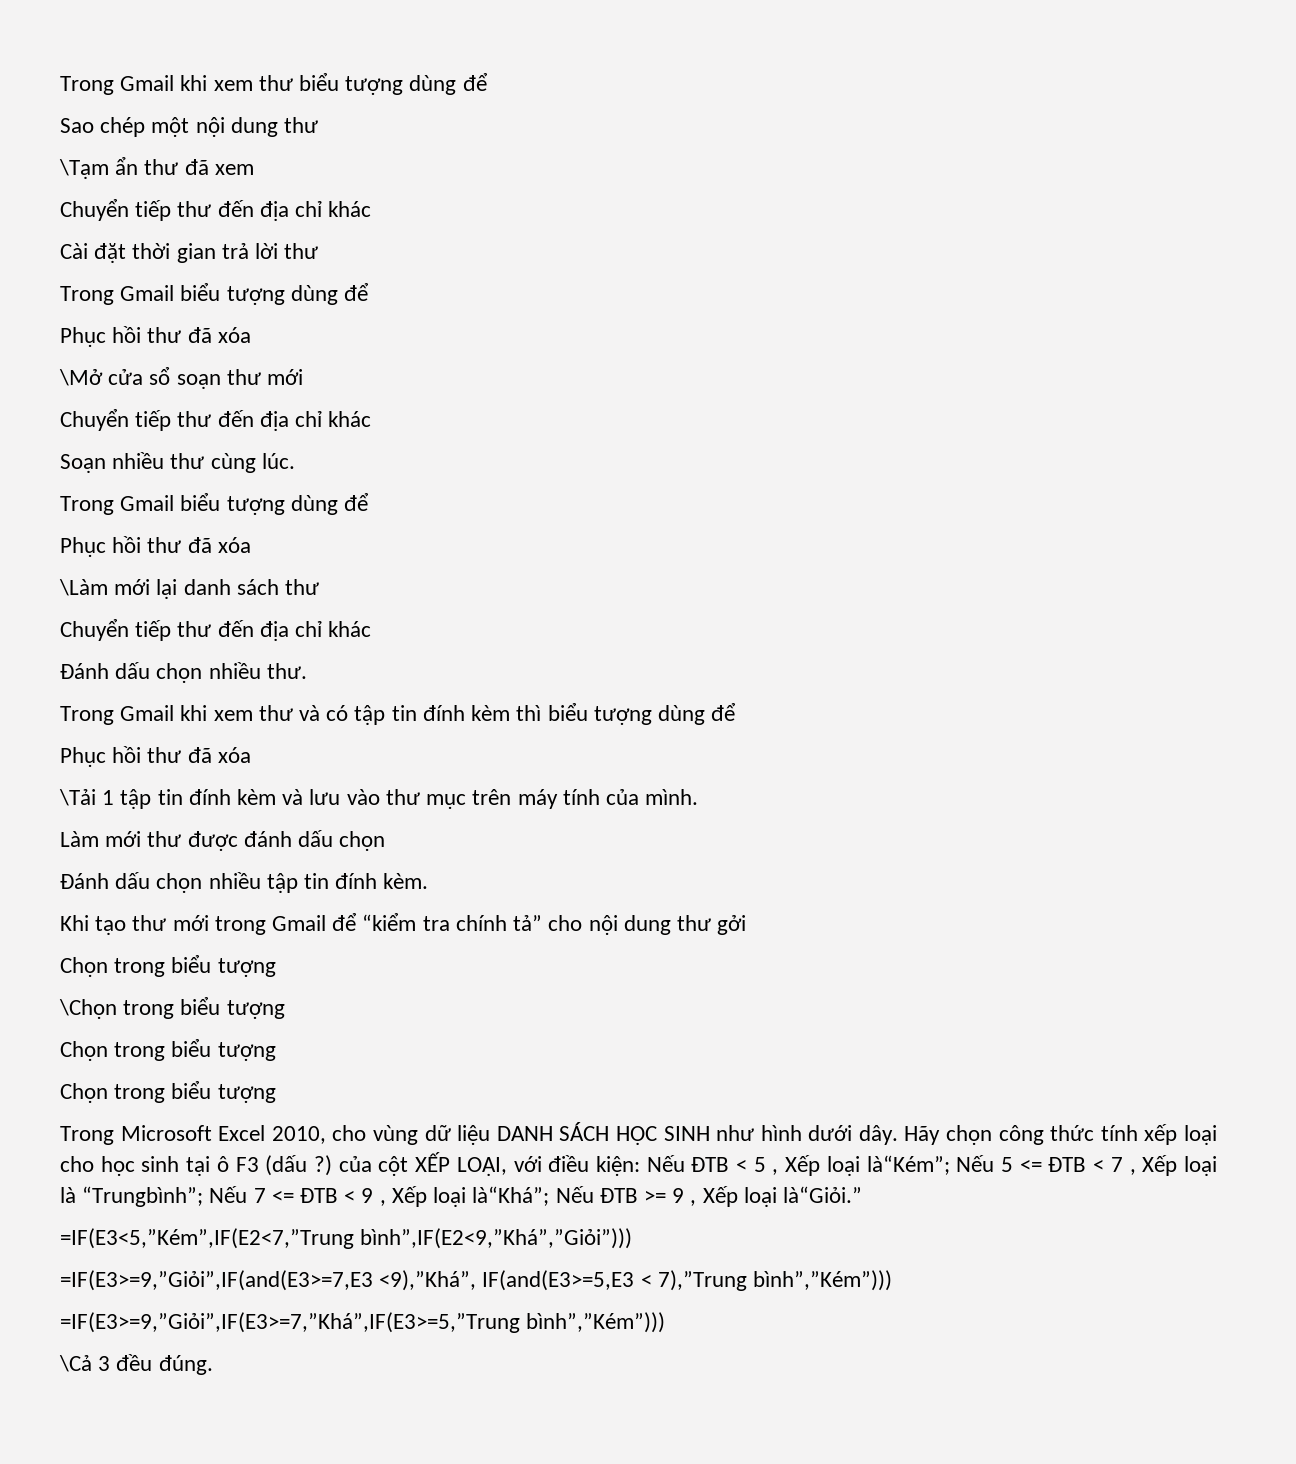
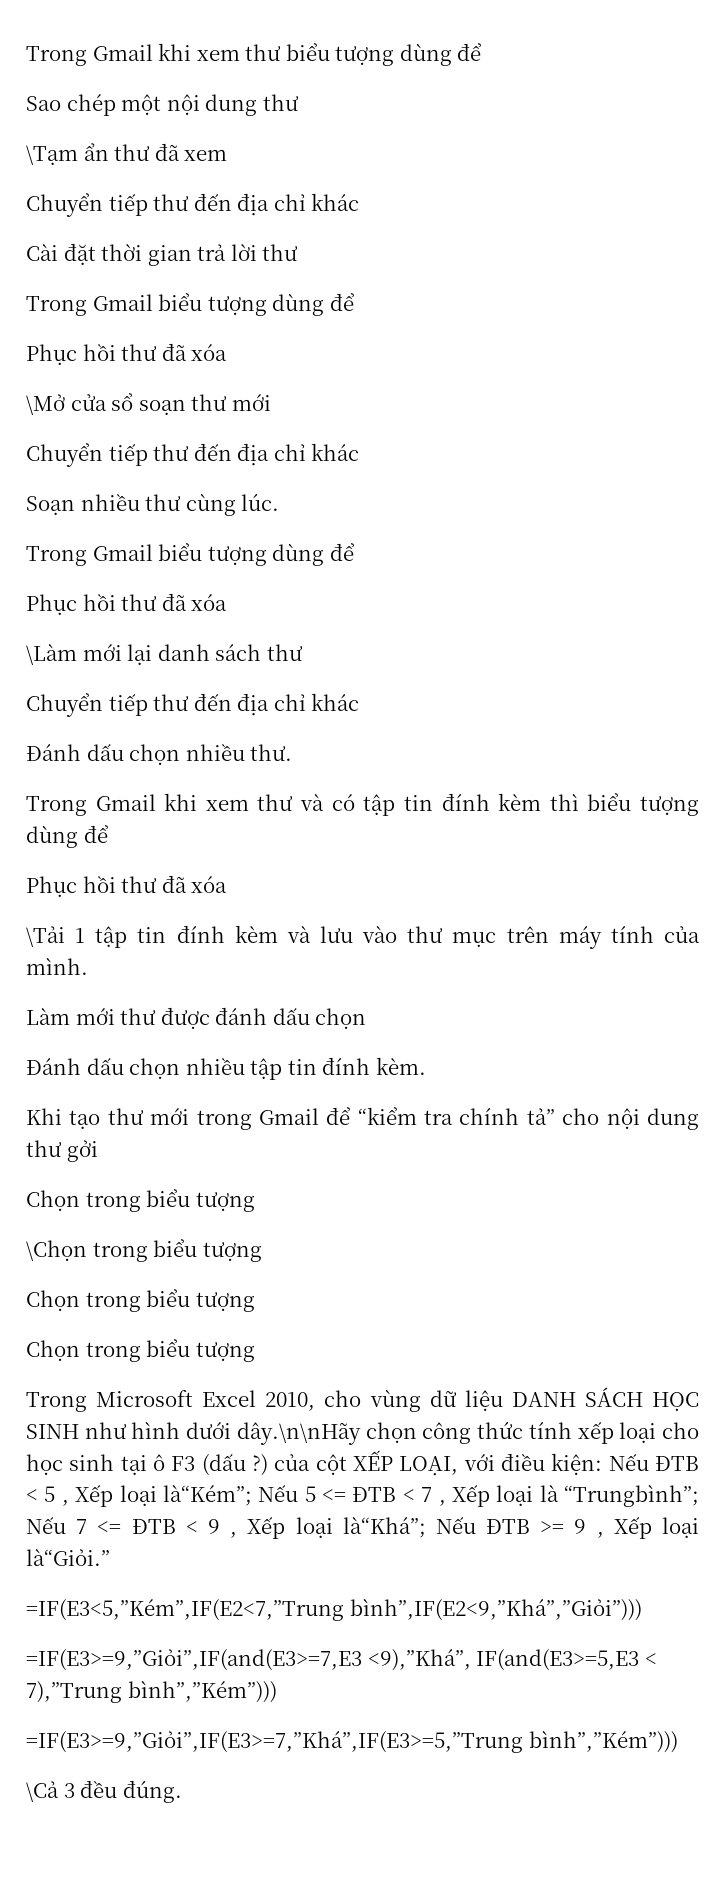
- Trong Microsoft Excel 2010, cho vùng dữ liệu DANH SÁCH HỌC SINH như hình dưới dây. Hãy chọn công thức tính xếp loại cho học sinh tại ô F3 (dấu ?) của cột XẾP LOẠI, với điều kiện:
+ Trong Microsoft Excel 2010, cho vùng dữ liệu DANH SÁCH HỌC SINH như hình dưới dây.\n\nHãy chọn công thức tính xếp loại cho học sinh tại ô F3 (dấu ?) của cột XẾP LOẠI, với điều kiện:

